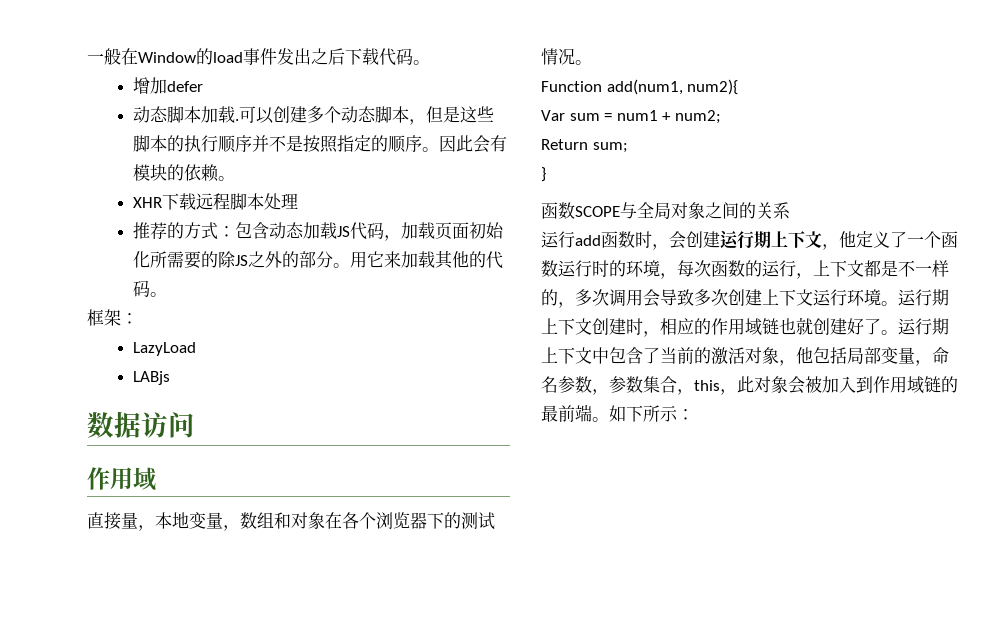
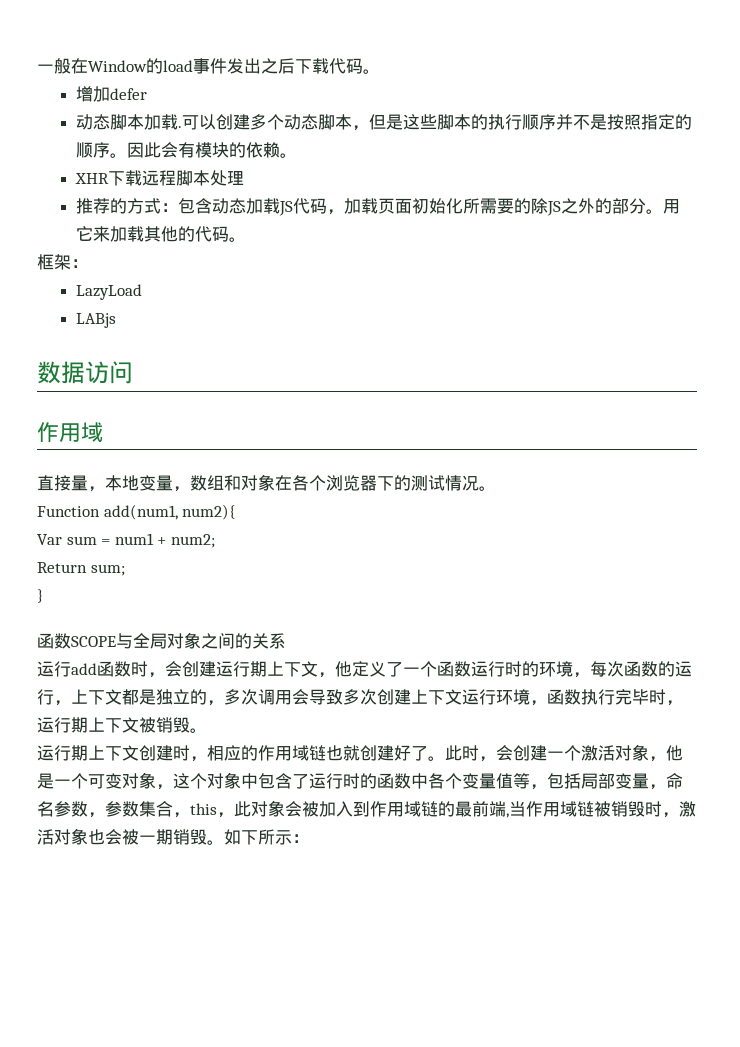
- 运行add函数时，会创建运行期上下文，他定义了一个函数运行时的环境，每次函数的运行，上下文都是不一样的，多次调用会导致多次创建上下文运行环境。运行期上下文创建时，相应的作用域链也就创建好了。
+ 运行add函数时，会创建运行期上下文，他定义了一个函数运行时的环境，每次函数的运行，上下文都是独立的，多次调用会导致多次创建上下文运行环境，函数执行完毕时，运行期上下文被销毁。
+ 运行期上下文创建时，相应的作用域链也就创建好了。
- 运行期上下文中包含了当前的激活对象，他包括局部变量，命名参数，参数集合，this，此对象会被加入到作用域链的最前端。
+ 此时，会创建一个激活对象，他是一个可变对象，这个对象中包含了运行时的函数中各个变量值等，包括局部变量，命名参数，参数集合，this，此对象会被加入到作用域链的最前端,当作用域链被销毁时，激活对象也会被一期销毁。

